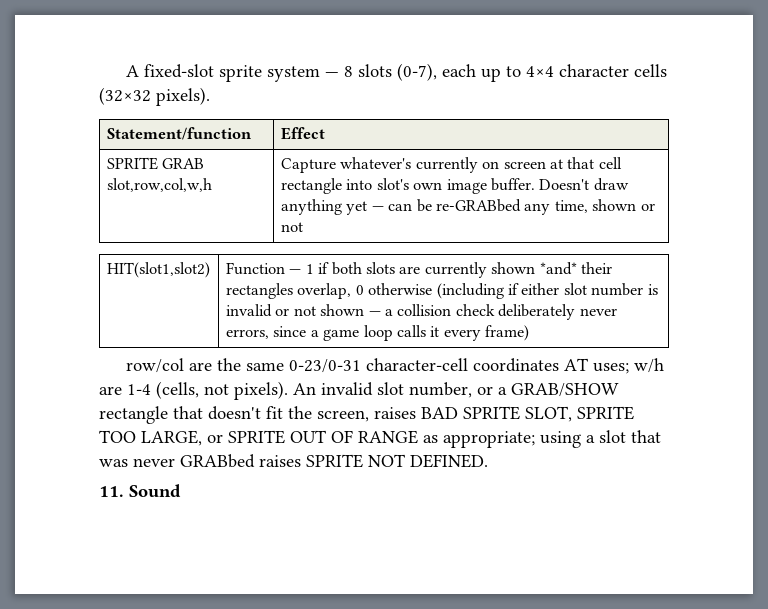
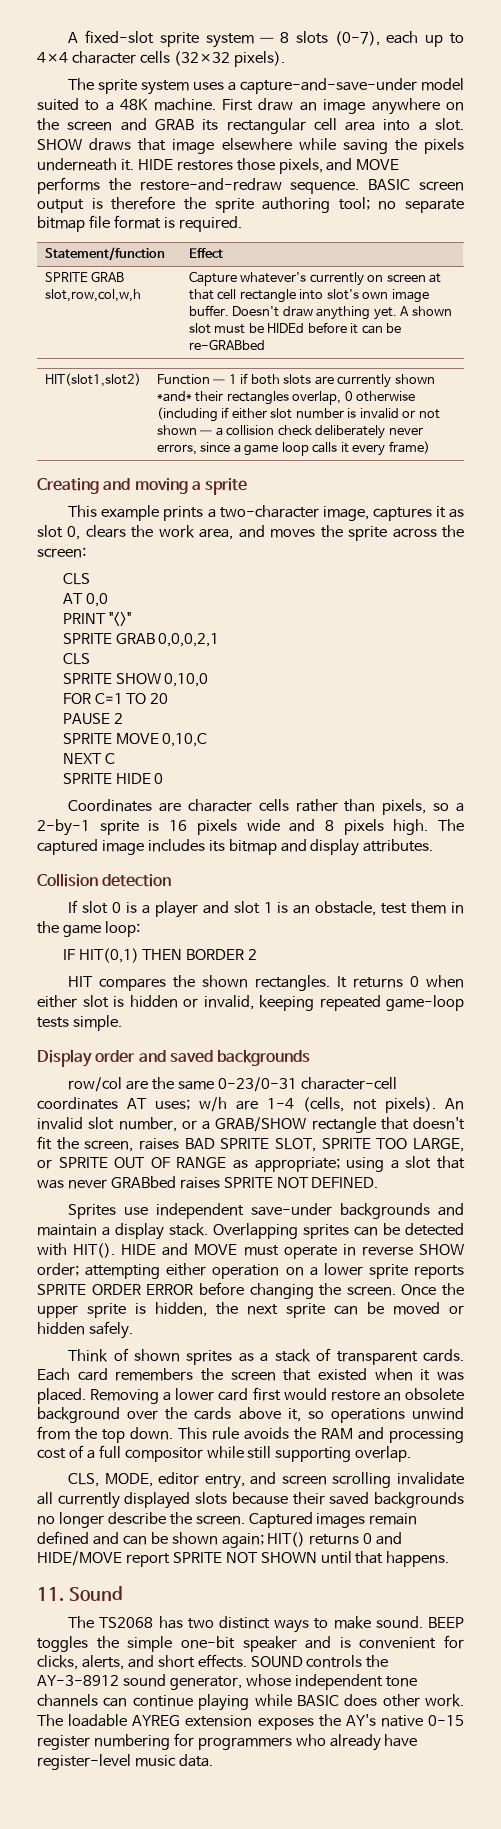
+ The sprite system uses a capture-and-save-under model suited to a 48K machine. First draw an image anywhere on the screen and GRAB its rectangular cell area into a slot. SHOW draws that image elsewhere while saving the pixels underneath it. HIDE restores those pixels, and MOVE performs the restore-and-redraw sequence. BASIC screen output is therefore the sprite authoring tool; no separate bitmap file format is required.
- SPRITE GRAB slot,row,col,w,h | Capture whatever's currently on screen at that cell rectangle into slot's own image buffer. Doesn't draw anything yet — can be re-GRABbed any time, shown or not
+ SPRITE GRAB slot,row,col,w,h | Capture whatever's currently on screen at that cell rectangle into slot's own image buffer. Doesn't draw anything yet. A shown slot must be HIDEd before it can be re-GRABbed
+ Creating and moving a sprite
+ This example prints a two-character image, captures it as slot 0, clears the work area, and moves the sprite across the screen:
+ CLS
+ AT 0,0
+ PRINT "<>"
+ SPRITE GRAB 0,0,0,2,1
+ CLS
+ SPRITE SHOW 0,10,0
+ FOR C=1 TO 20
+ PAUSE 2
+ SPRITE MOVE 0,10,C
+ NEXT C
+ SPRITE HIDE 0
+ Coordinates are character cells rather than pixels, so a 2-by-1 sprite is 16 pixels wide and 8 pixels high. The captured image includes its bitmap and display attributes.
+ Collision detection
+ If slot 0 is a player and slot 1 is an obstacle, test them in the game loop:
+ IF HIT(0,1) THEN BORDER 2
+ HIT compares the shown rectangles. It returns 0 when either slot is hidden or invalid, keeping repeated game-loop tests simple.
+ Display order and saved backgrounds
+ Sprites use independent save-under backgrounds and maintain a display stack. Overlapping sprites can be detected with HIT(). HIDE and MOVE must operate in reverse SHOW order; attempting either operation on a lower sprite reports SPRITE ORDER ERROR before changing the screen. Once the upper sprite is hidden, the next sprite can be moved or hidden safely.
+ Think of shown sprites as a stack of transparent cards. Each card remembers the screen that existed when it was placed. Removing a lower card first would restore an obsolete background over the cards above it, so operations unwind from the top down. This rule avoids the RAM and processing cost of a full compositor while still supporting overlap.
+ CLS, MODE, editor entry, and screen scrolling invalidate all currently displayed slots because their saved backgrounds no longer describe the screen. Captured images remain defined and can be shown again; HIT() returns 0 and HIDE/MOVE report SPRITE NOT SHOWN until that happens.
  11. Sound
+ The TS2068 has two distinct ways to make sound. BEEP toggles the simple one-bit speaker and is convenient for clicks, alerts, and short effects. SOUND controls the AY-3-8912 sound generator, whose independent tone channels can continue playing while BASIC does other work. The loadable AYREG extension exposes the AY's native 0-15 register numbering for programmers who already have register-level music data.

